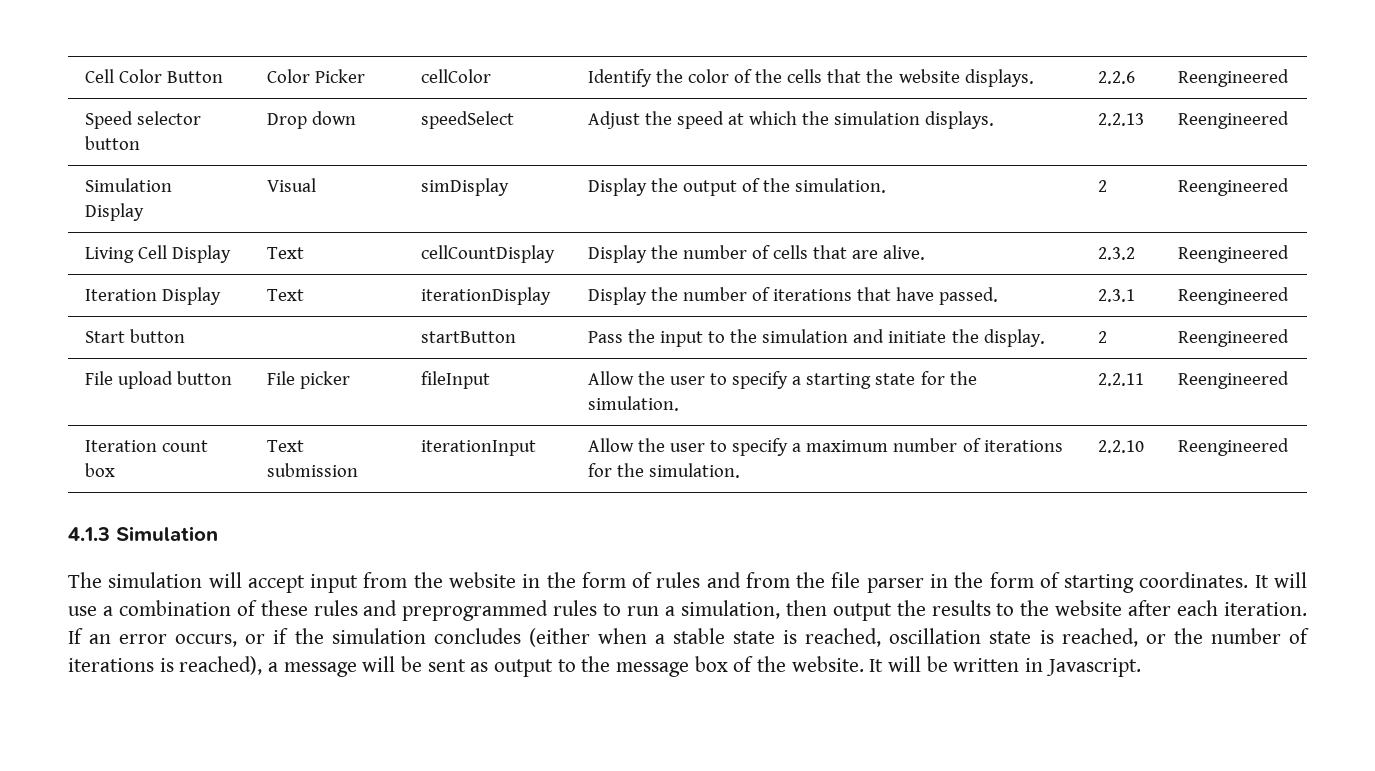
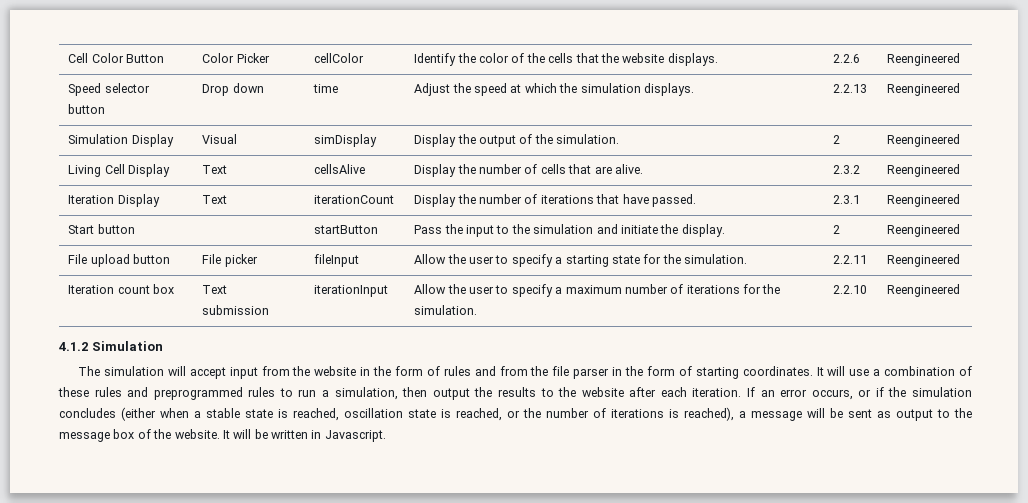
- Speed selector button | Drop down | speedSelect | Adjust the speed at which the simulation displays. | 2.2.13 | Reengineered
+ Speed selector button | Drop down | time | Adjust the speed at which the simulation displays. | 2.2.13 | Reengineered
- Living Cell Display | Text | cellCountDisplay | Display the number of cells that are alive. | 2.3.2 | Reengineered
+ Living Cell Display | Text | cellsAlive | Display the number of cells that are alive. | 2.3.2 | Reengineered
- Iteration Display | Text | iterationDisplay | Display the number of iterations that have passed. | 2.3.1 | Reengineered
+ Iteration Display | Text | iterationCount | Display the number of iterations that have passed. | 2.3.1 | Reengineered
- 4.1.3 Simulation
+ 4.1.2 Simulation

